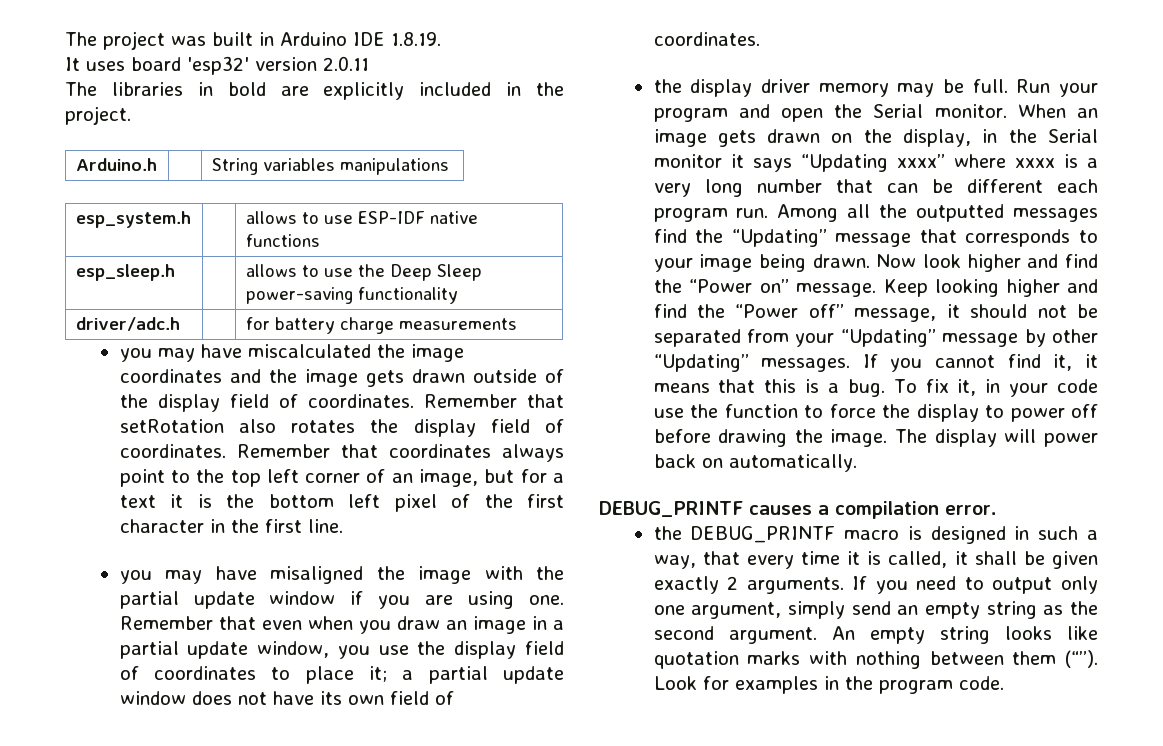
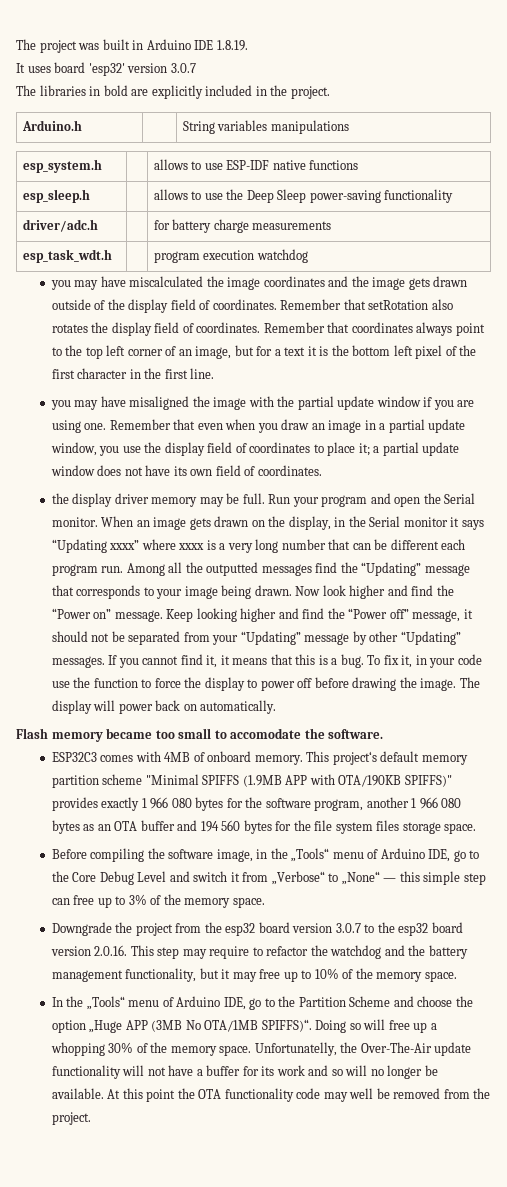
- It uses board 'esp32' version 2.0.11
+ It uses board 'esp32' version 3.0.7
+ esp_task_wdt.h | | program execution watchdog
- DEBUG_PRINTF causes a compilation error.
- the DEBUG_PRINTF macro is designed in such a way, that every time it is called, it shall be given exactly 2 arguments. If you need to output only one argument, simply send an empty string as the second argument. An empty string looks like quotation marks with nothing between them (“”). Look for examples in the program code.
+ Flash memory became too small to accomodate the software.
+ ESP32C3 comes with 4MB of onboard memory. This project‘s default memory partition scheme "Minimal SPIFFS (1.9MB APP with OTA/190KB SPIFFS)" provides exactly 1 966 080 bytes for the software program, another 1 966 080 bytes as an OTA buffer and 194 560 bytes for the file system files storage space.
+ Before compiling the software image, in the „Tools“ menu of Arduino IDE, go to the Core Debug Level and switch it from „Verbose“ to „None“ — this simple step can free up to 3% of the memory space.
+ Downgrade the project from the esp32 board version 3.0.7 to the esp32 board version 2.0.16. This step may require to refactor the watchdog and the battery management functionality, but it may free up to 10% of the memory space.
+ In the „Tools“ menu of Arduino IDE, go to the Partition Scheme and choose the option „Huge APP (3MB No OTA/1MB SPIFFS)“. Doing so will free up a whopping 30% of the memory space. Unfortunatelly, the Over-The-Air update functionality will not have a buffer for its work and so will no longer be available. At this point the OTA functionality code may well be removed from the project.

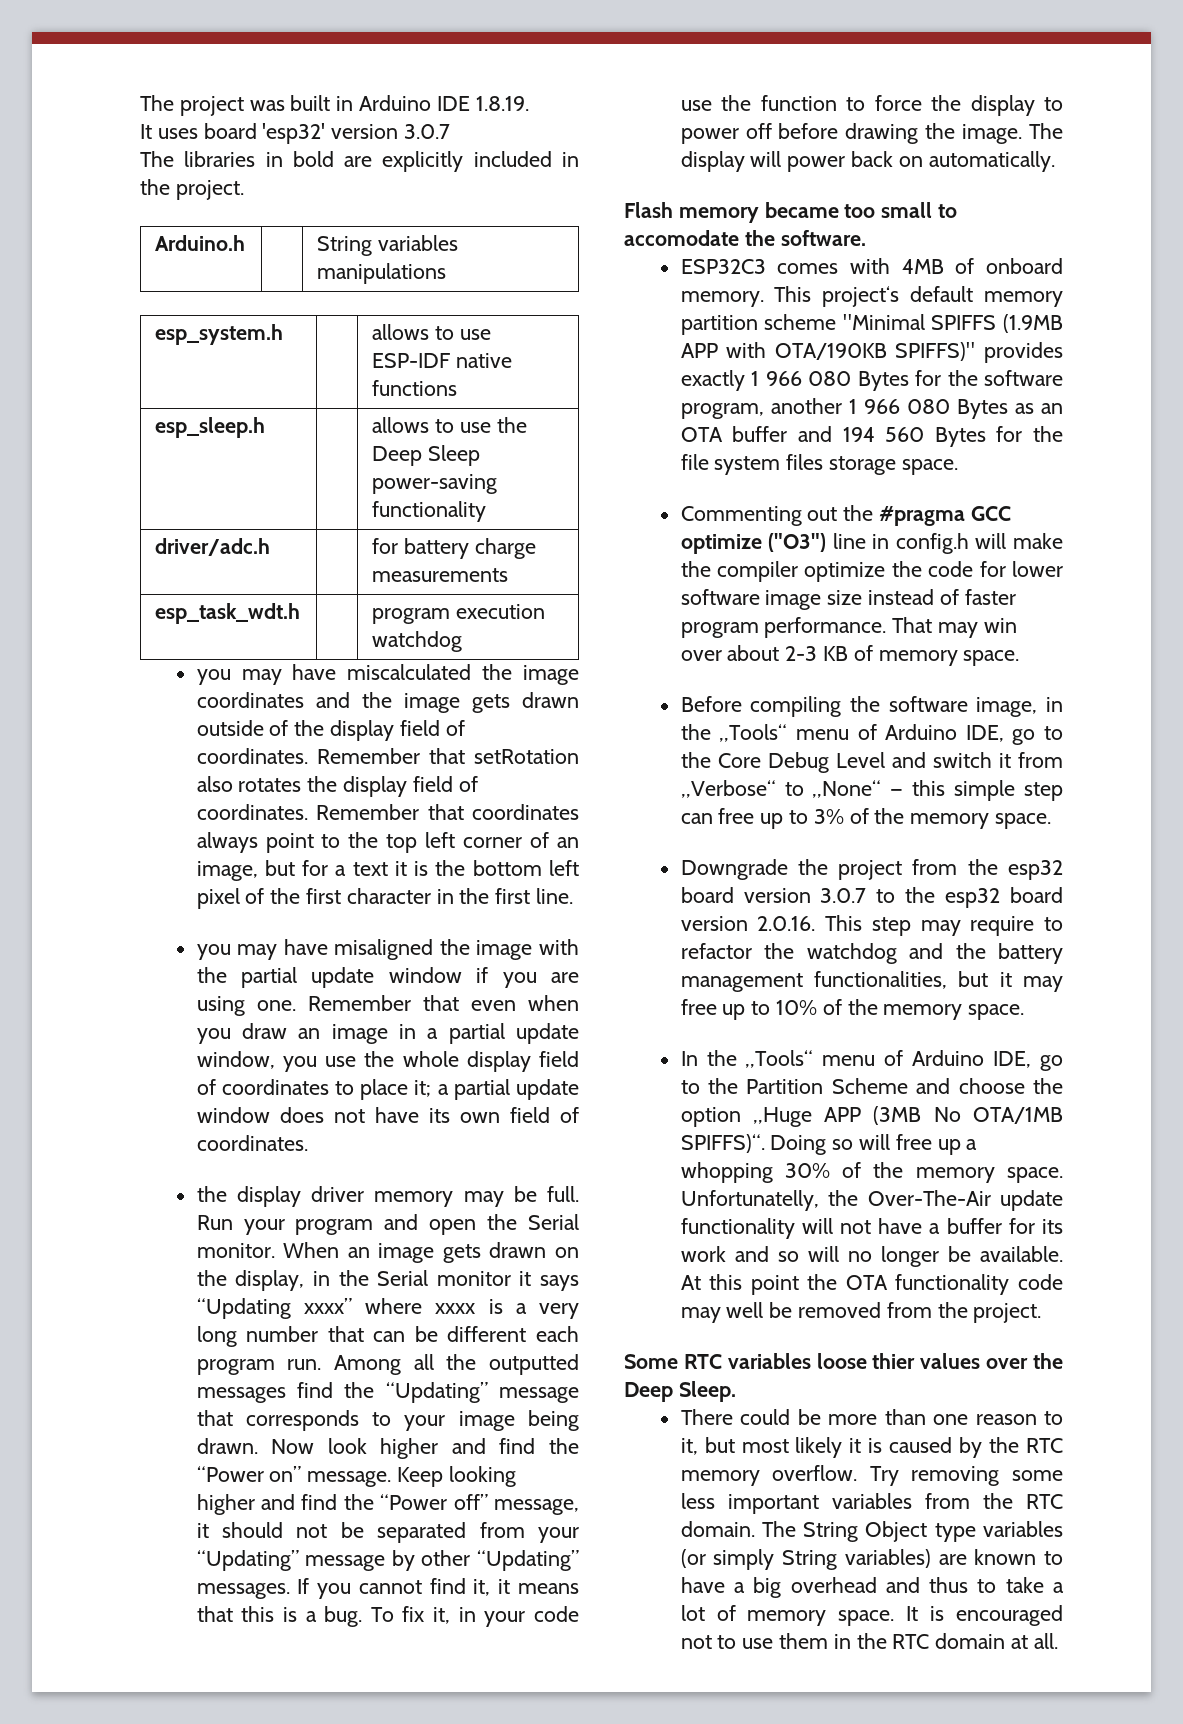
- Remember that even when you draw an image in a partial update window, you use the display field of coordinates to place it; a partial update window does not have its own field of coordinates.
+ Remember that even when you draw an image in a partial update window, you use the whole display field of coordinates to place it; a partial update window does not have its own field of coordinates.
- This project‘s default memory partition scheme "Minimal SPIFFS (1.9MB APP with OTA/190KB SPIFFS)" provides exactly 1 966 080 bytes for the software program, another 1 966 080 bytes as an OTA buffer and 194 560 bytes for the file system files storage space.
+ This project‘s default memory partition scheme "Minimal SPIFFS (1.9MB APP with OTA/190KB SPIFFS)" provides exactly 1 966 080 Bytes for the software program, another 1 966 080 Bytes as an OTA buffer and 194 560 Bytes for the file system files storage space.
+ Commenting out the #pragma GCC optimize ("O3") line in config.h will make the compiler optimize the code for lower software image size instead of faster program performance. That may win over about 2-3 KB of memory space.
- Downgrade the project from the esp32 board version 3.0.7 to the esp32 board version 2.0.16. This step may require to refactor the watchdog and the battery management functionality, but it may free up to 10% of the memory space.
+ Downgrade the project from the esp32 board version 3.0.7 to the esp32 board version 2.0.16. This step may require to refactor the watchdog and the battery management functionalities, but it may free up to 10% of the memory space.
+ Some RTC variables loose thier values over the Deep Sleep.
+ There could be more than one reason to it, but most likely it is caused by the RTC memory overflow. Try removing some less important variables from the RTC domain. The String Object type variables (or simply String variables) are known to have a big overhead and thus to take a lot of memory space. It is encouraged not to use them in the RTC domain at all.

